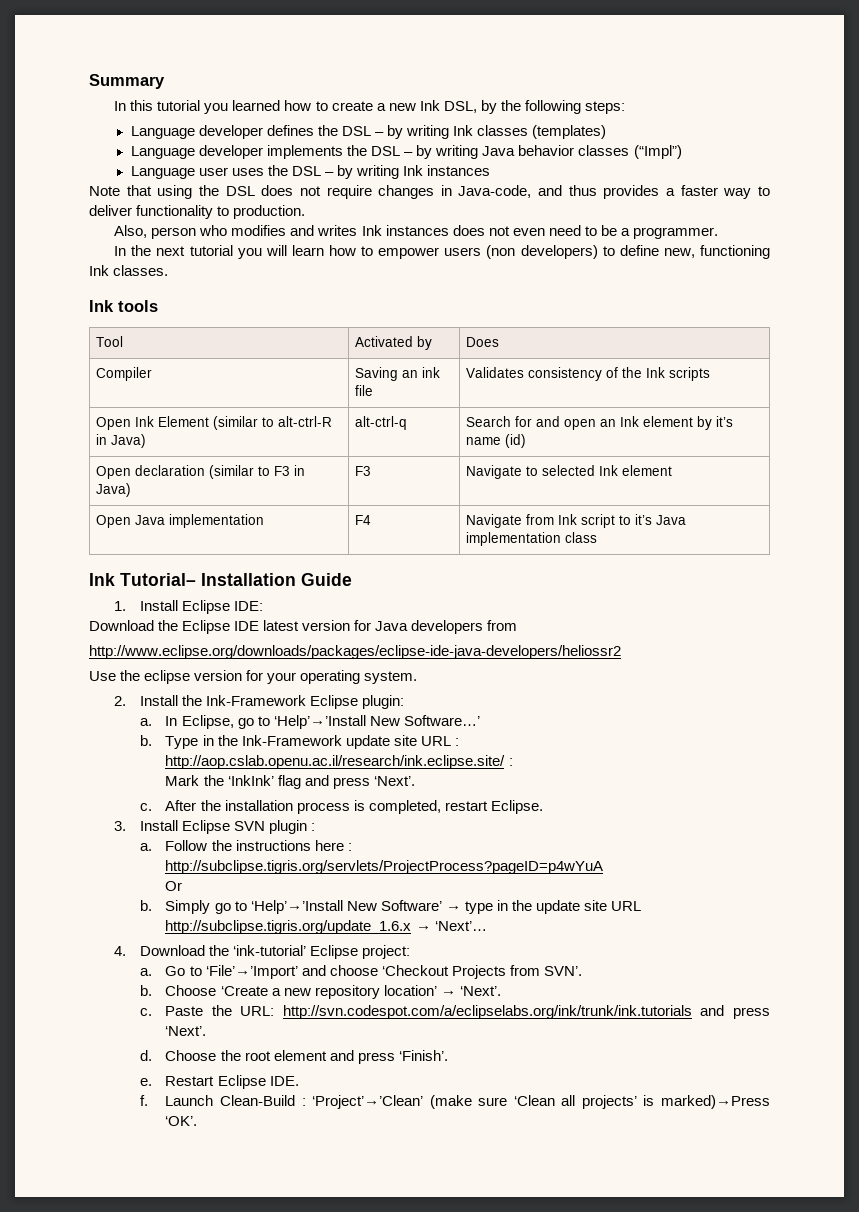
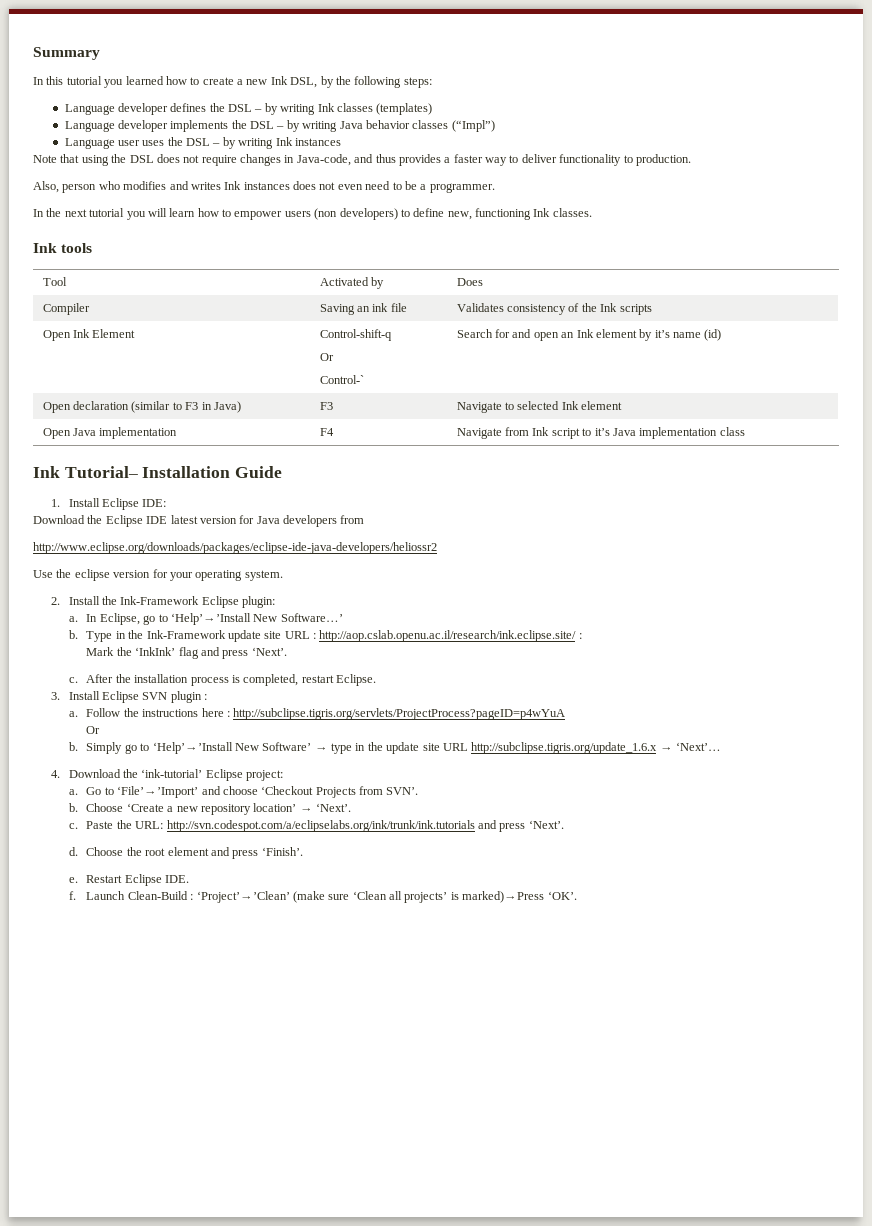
- Open Ink Element (similar to alt-ctrl-R in Java) | alt-ctrl-q | Search for and open an Ink element by it’s name (id)
+ Open Ink Element | Control-shift-q
+ Or
+ Control-` | Search for and open an Ink element by it’s name (id)

